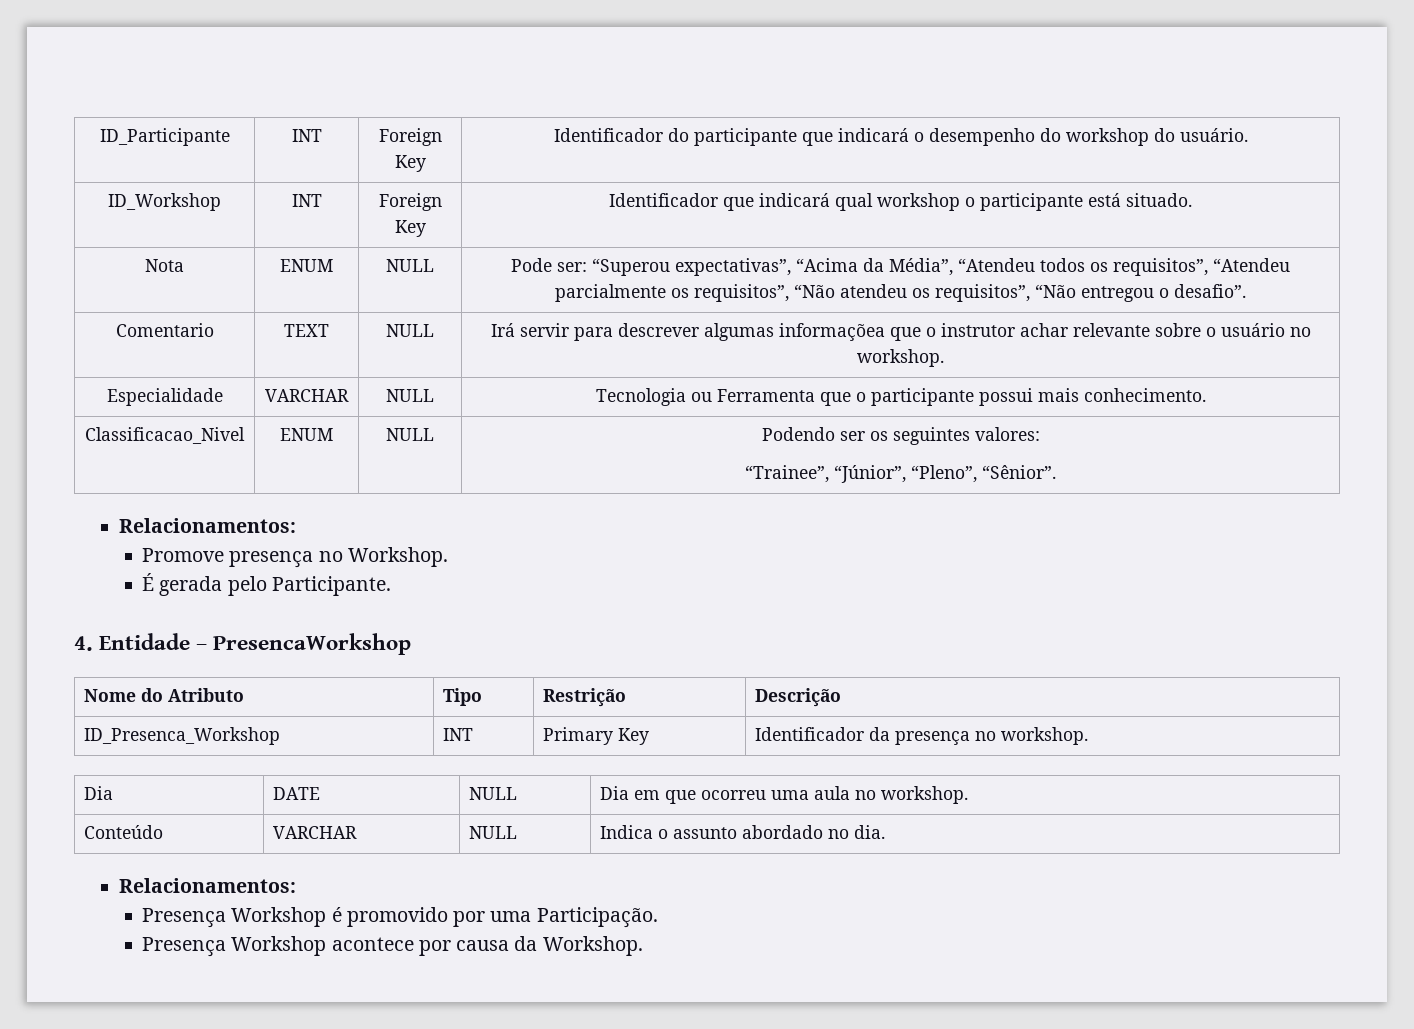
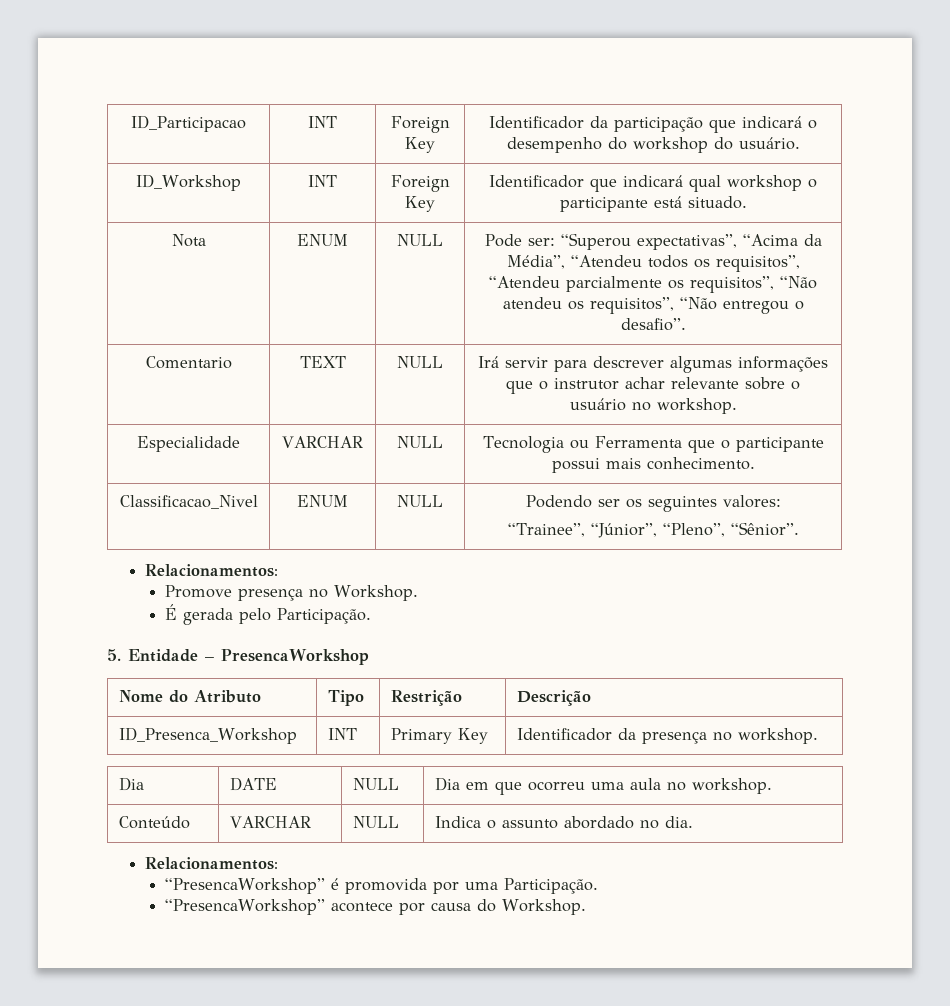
- ID_Participante | INT | Foreign Key | Identificador do participante que indicará o desempenho do workshop do usuário.
+ ID_Participacao | INT | Foreign Key | Identificador da participação que indicará o desempenho do workshop do usuário.
- Comentario | TEXT | NULL | Irá servir para descrever algumas informaçõea que o instrutor achar relevante sobre o usuário no workshop.
+ Comentario | TEXT | NULL | Irá servir para descrever algumas informações que o instrutor achar relevante sobre o usuário no workshop.
- É gerada pelo Participante.
- 4. Entidade – PresencaWorkshop
+ É gerada pelo Participação.
+ 5. Entidade – PresencaWorkshop
- Presença Workshop é promovido por uma Participação.
+ “PresencaWorkshop” é promovida por uma Participação.
- Presença Workshop acontece por causa da Workshop.
+ “PresencaWorkshop” acontece por causa do Workshop.

